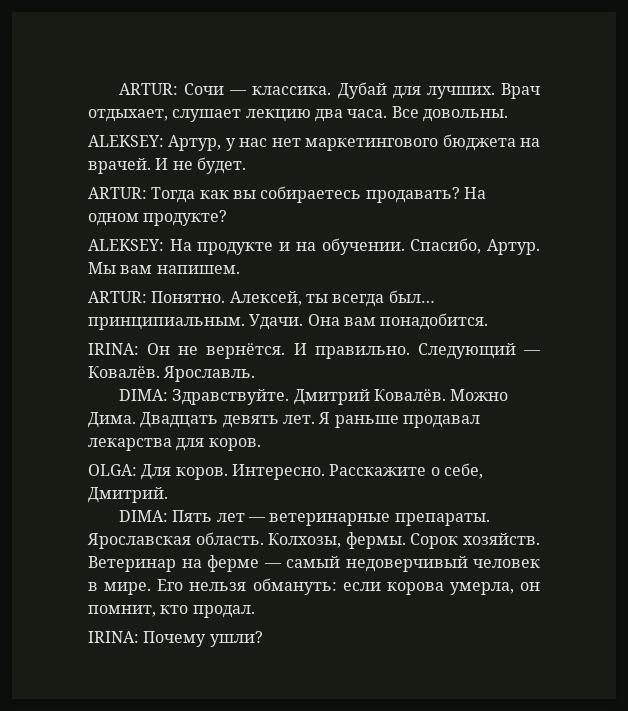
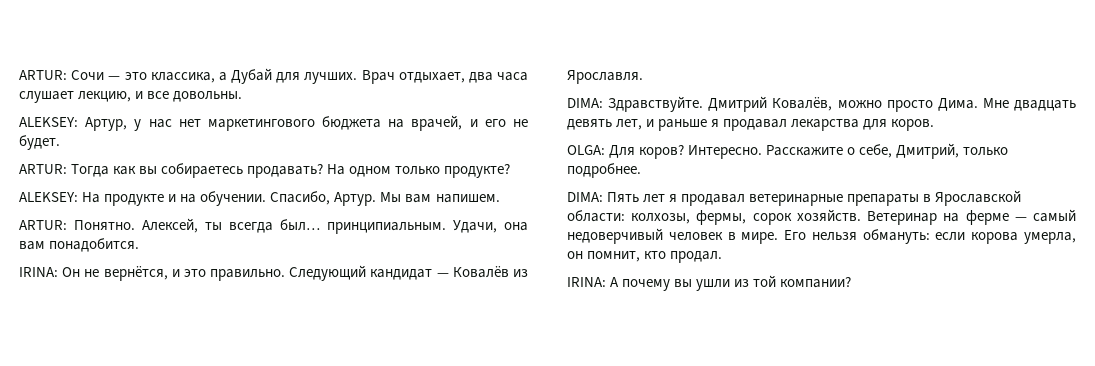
- ARTUR: Сочи — классика. Дубай для лучших.
+ ARTUR: Сочи — это классика, а Дубай для лучших.
- Врач отдыхает, слушает лекцию два часа. Все довольны.
+ Врач отдыхает, два часа слушает лекцию, и все довольны.
- ALEKSEY: Артур, у нас нет маркетингового бюджета на врачей. И не будет.
+ ALEKSEY: Артур, у нас нет маркетингового бюджета на врачей, и его не будет.
- На одном продукте?
+ На одном только продукте?
- Удачи. Она вам понадобится.
+ Удачи, она вам понадобится.
- IRINA: Он не вернётся. И правильно. Следующий — Ковалёв. Ярославль.
- DIMA: Здравствуйте. Дмитрий Ковалёв. Можно Дима. Двадцать девять лет. Я раньше продавал лекарства для коров.
+ IRINA: Он не вернётся, и это правильно. Следующий кандидат — Ковалёв из Ярославля.
+ DIMA: Здравствуйте. Дмитрий Ковалёв, можно просто Дима. Мне двадцать девять лет, и раньше я продавал лекарства для коров.
- OLGA: Для коров.
+ OLGA: Для коров?
- Расскажите о себе, Дмитрий.
+ Расскажите о себе, Дмитрий, только подробнее.
- DIMA: Пять лет — ветеринарные препараты. Ярославская область. Колхозы, фермы. Сорок хозяйств.
+ DIMA: Пять лет я продавал ветеринарные препараты в Ярославской области: колхозы, фермы, сорок хозяйств.
- IRINA: Почему ушли?
+ IRINA: А почему вы ушли из той компании?

